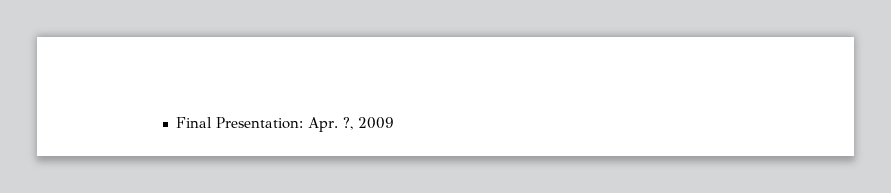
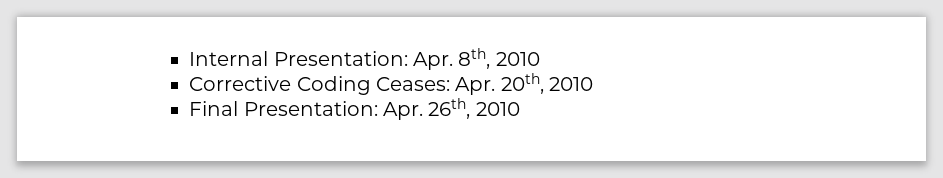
+ Internal Presentation: Apr. 8th, 2010
+ Corrective Coding Ceases: Apr. 20th, 2010
- Final Presentation: Apr. ?, 2009
+ Final Presentation: Apr. 26th, 2010

